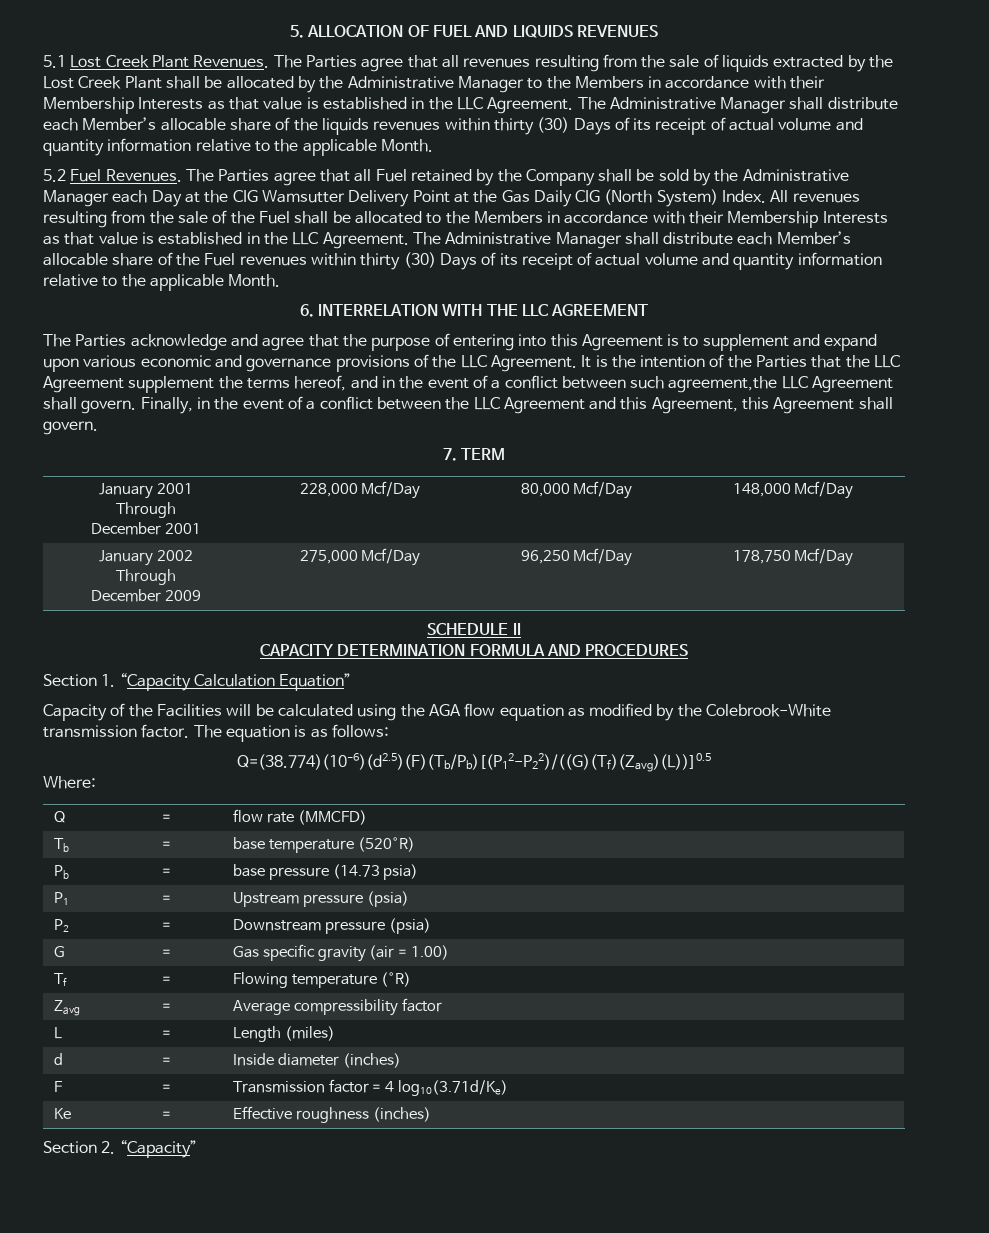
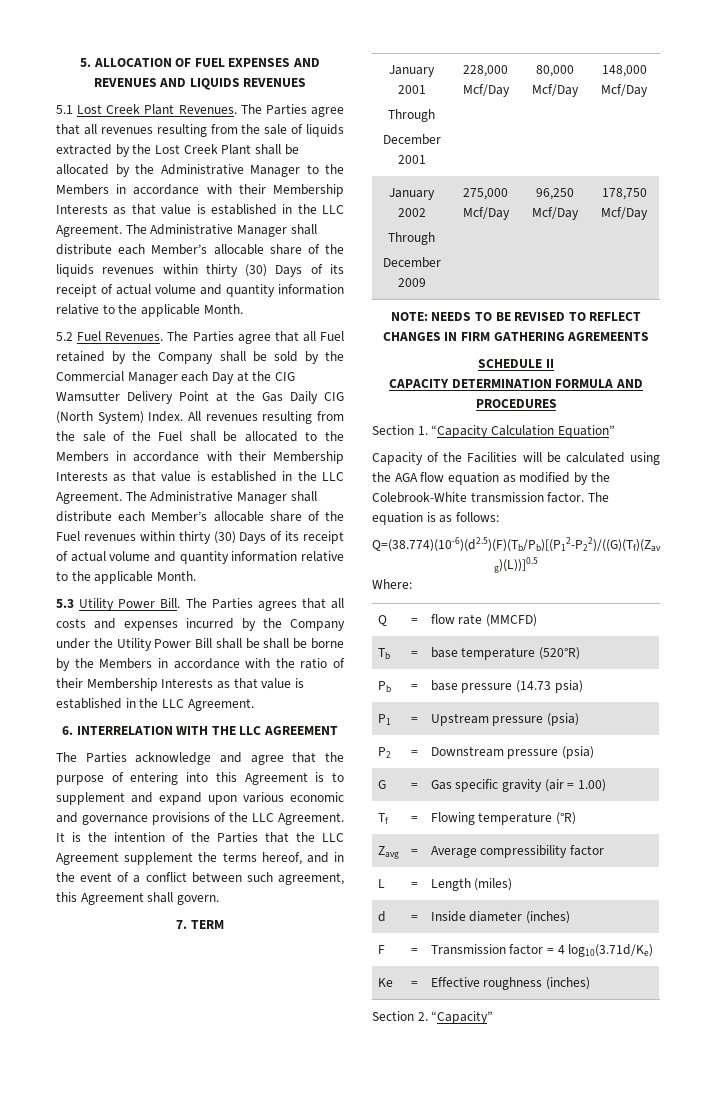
- 5. ALLOCATION OF FUEL AND LIQUIDS REVENUES
+ 5. ALLOCATION OF FUEL EXPENSES AND REVENUES AND LIQUIDS REVENUES
- The Parties agree that all Fuel retained by the Company shall be sold by the Administrative Manager each Day at the CIG Wamsutter Delivery Point at the Gas Daily CIG (North System) Index.
+ The Parties agree that all Fuel retained by the Company shall be sold by the Commercial Manager each Day at the CIG Wamsutter Delivery Point at the Gas Daily CIG (North System) Index.
+ 5.3 Utility Power Bill. The Parties agrees that all costs and expenses incurred by the Company under the Utility Power Bill shall be shall be borne by the Members in accordance with the ratio of their Membership Interests as that value is established in the LLC Agreement.
- It is the intention of the Parties that the LLC Agreement supplement the terms hereof, and in the event of a conflict between such agreement,the LLC Agreement shall govern. Finally, in the event of a conflict between the LLC Agreement and this Agreement, this Agreement shall govern.
+ It is the intention of the Parties that the LLC Agreement supplement the terms hereof, and in the event of a conflict between such agreement, this Agreement shall govern.
+ NOTE: NEEDS TO BE REVISED TO REFLECT CHANGES IN FIRM GATHERING AGREMEENTS

